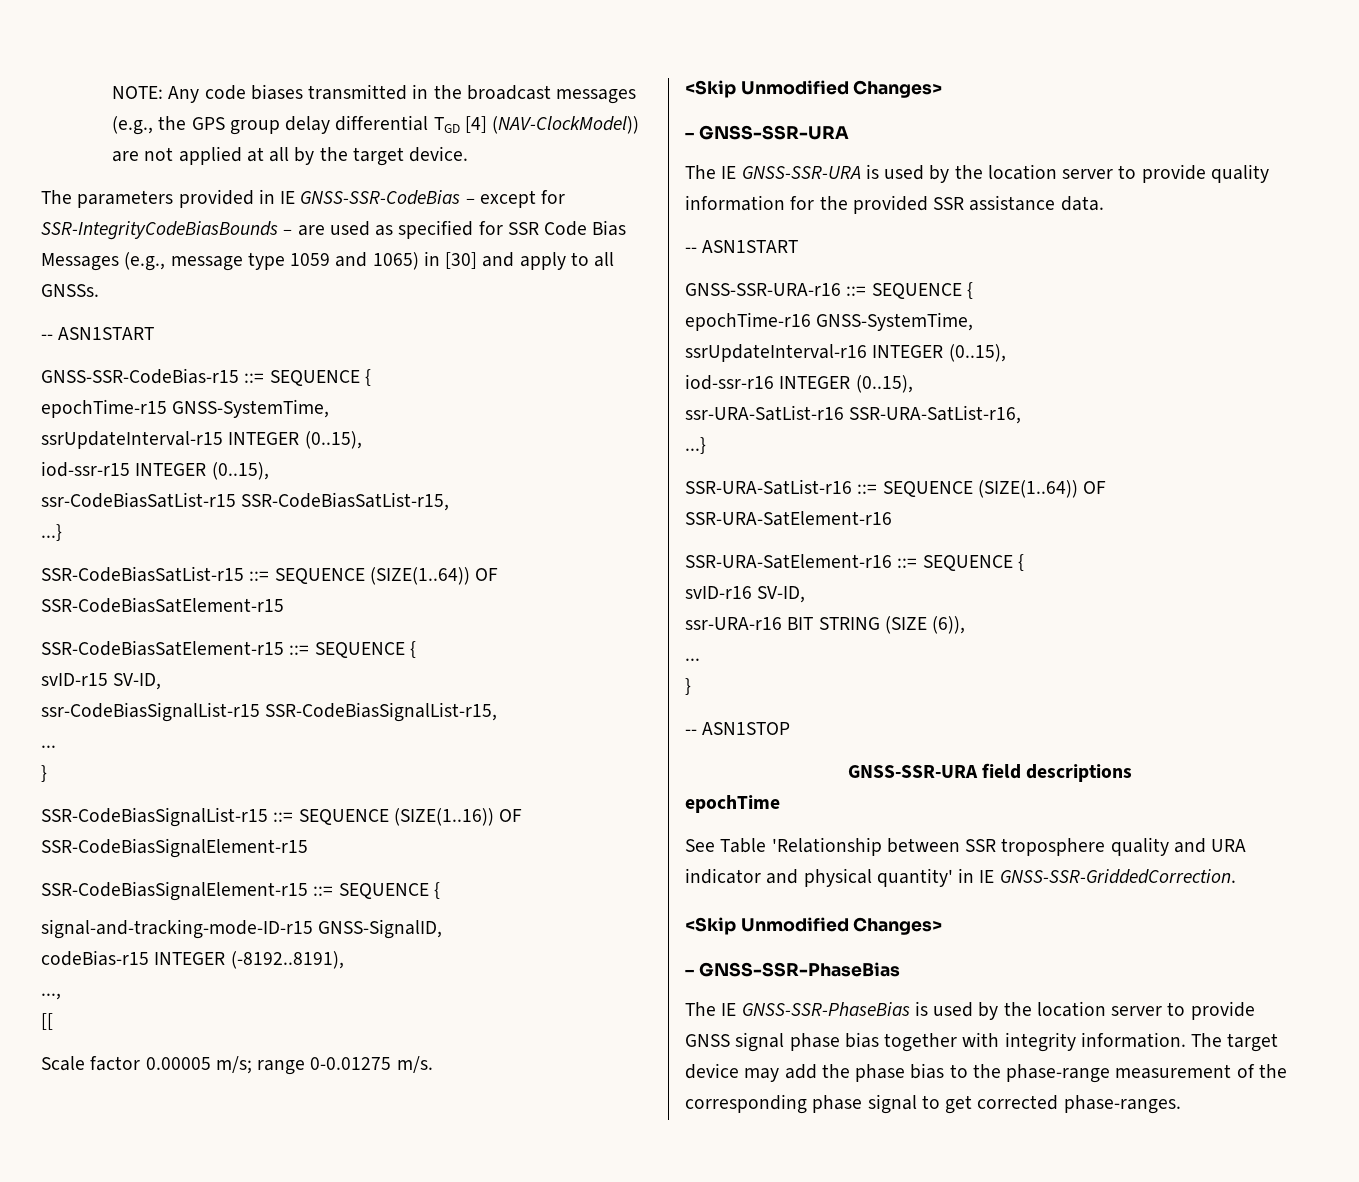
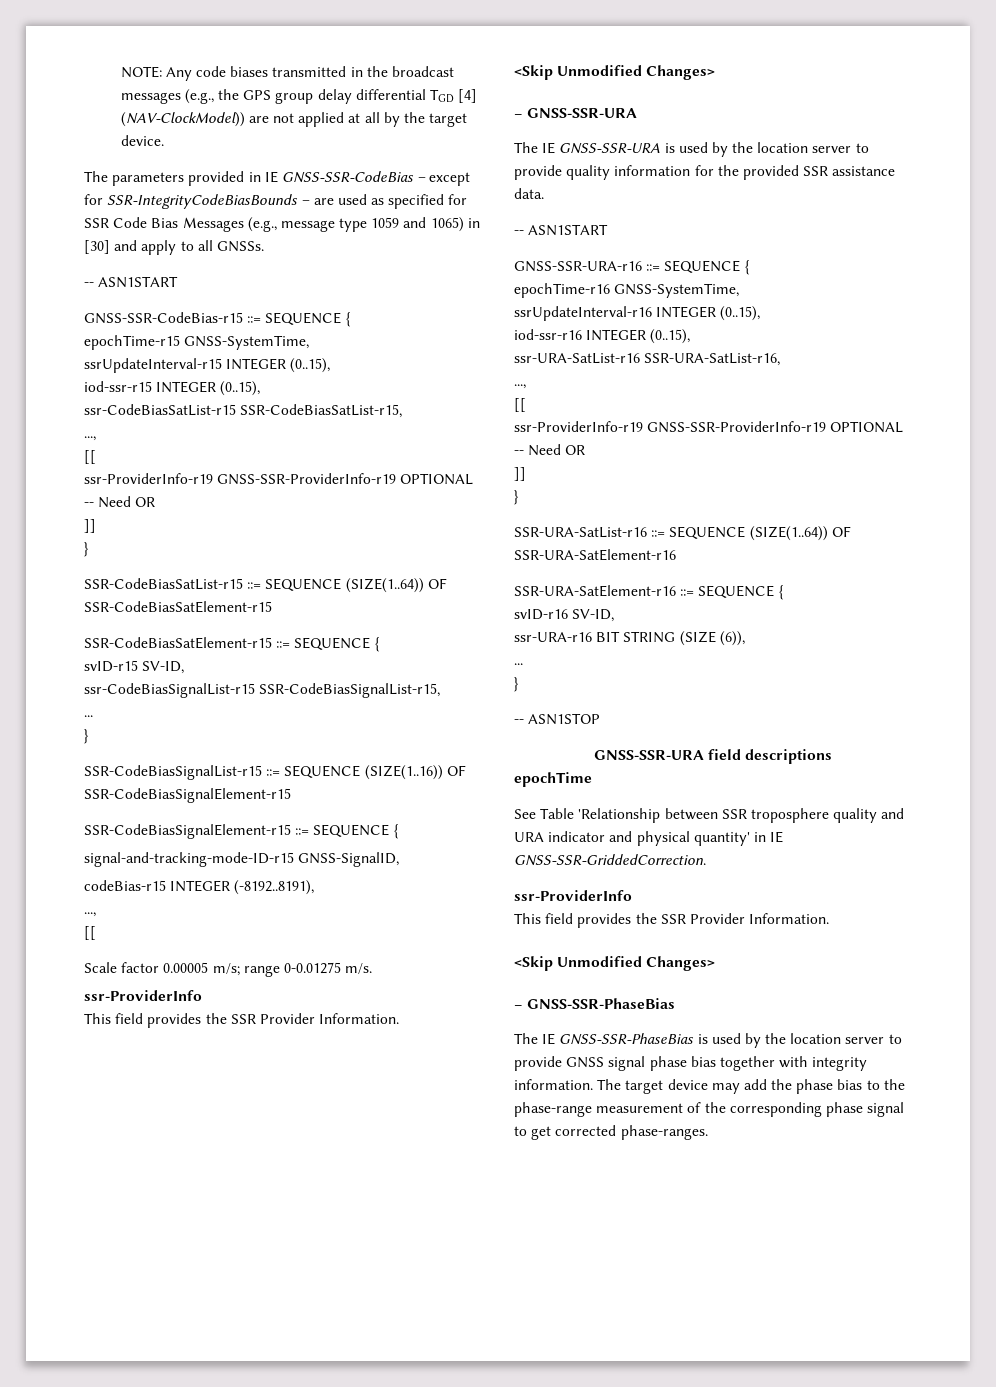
  ssr-CodeBiasSatList-r15 SSR-CodeBiasSatList-r15,
- ...}
+ ...,
+ [[
+ ssr-ProviderInfo-r19 GNSS-SSR-ProviderInfo-r19 OPTIONAL -- Need OR
+ ]]
+ }
  Scale factor 0.00005 m/s; range 0-0.01275 m/s.
+ ssr-ProviderInfo
+ This field provides the SSR Provider Information.
  ssr-URA-SatList-r16 SSR-URA-SatList-r16,
- ...}
+ ...,
+ [[
+ ssr-ProviderInfo-r19 GNSS-SSR-ProviderInfo-r19 OPTIONAL -- Need OR
+ ]]
+ }
  See Table 'Relationship between SSR troposphere quality and URA indicator and physical quantity' in IE GNSS-SSR-GriddedCorrection.
+ ssr-ProviderInfo
+ This field provides the SSR Provider Information.

